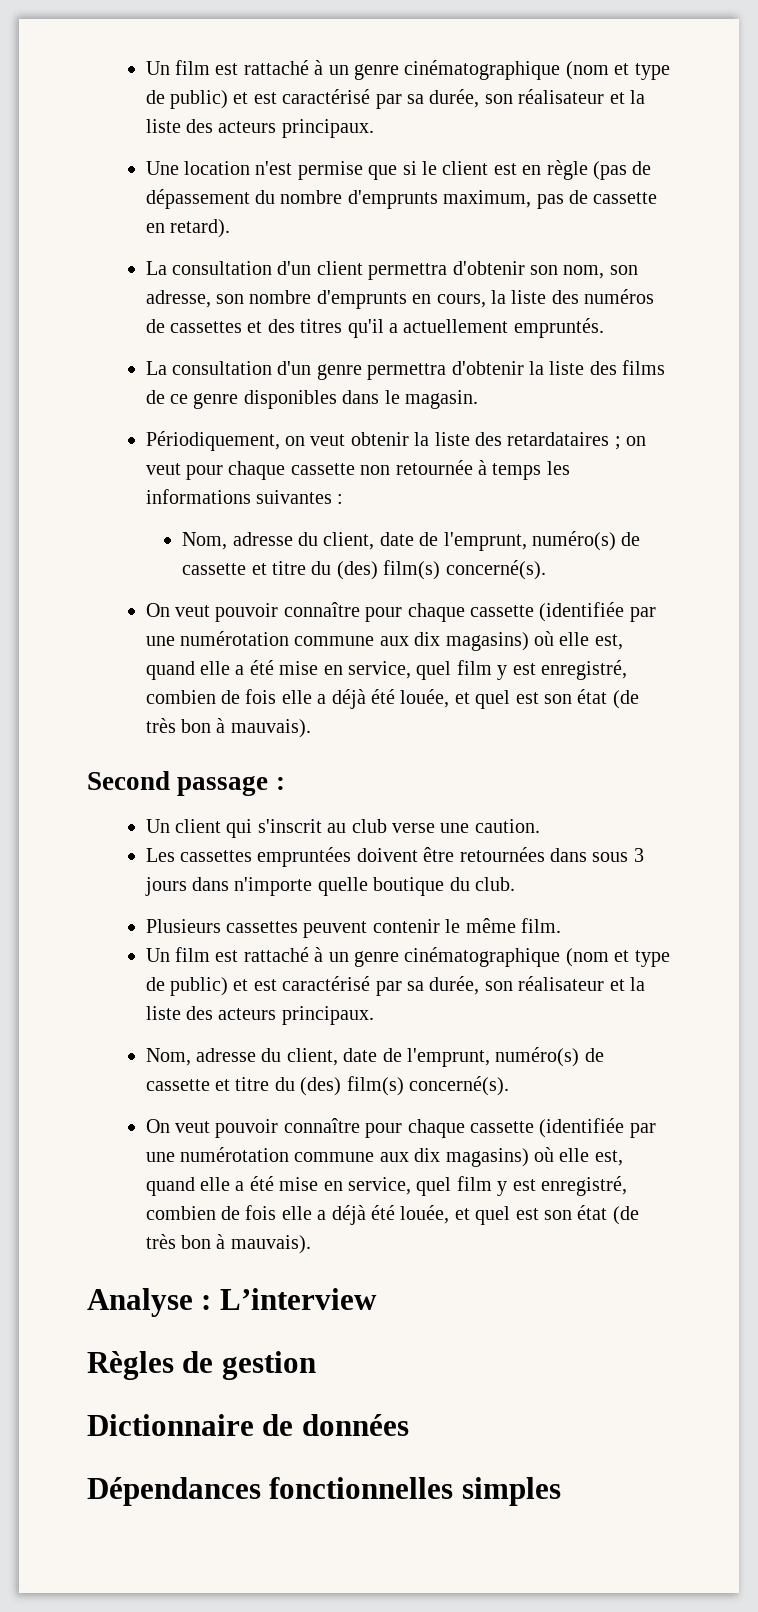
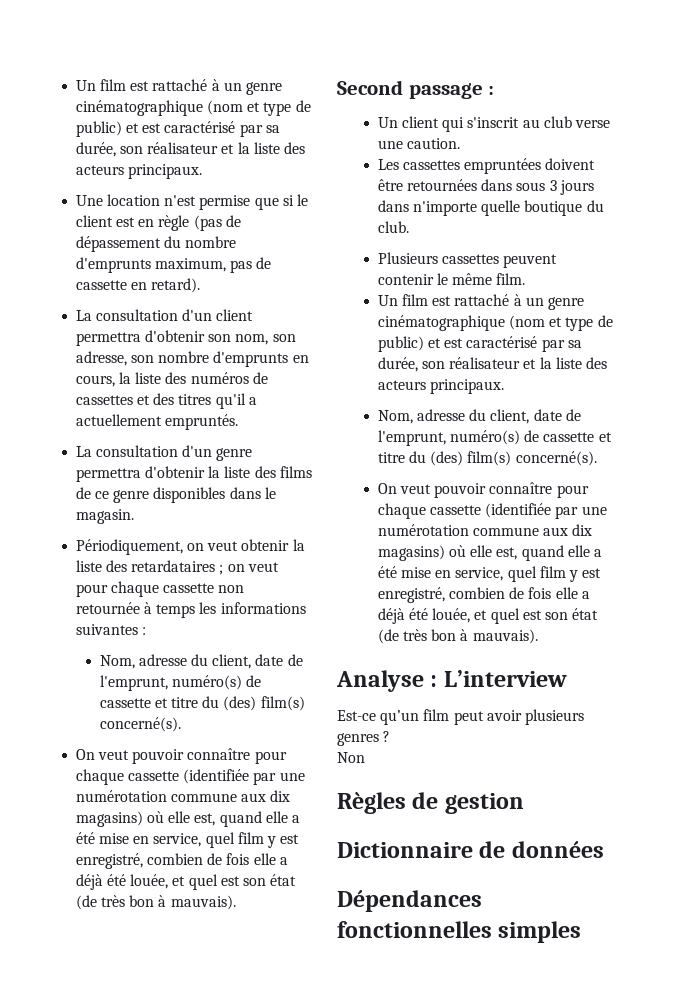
+ Est-ce qu’un film peut avoir plusieurs genres ?
+ Non

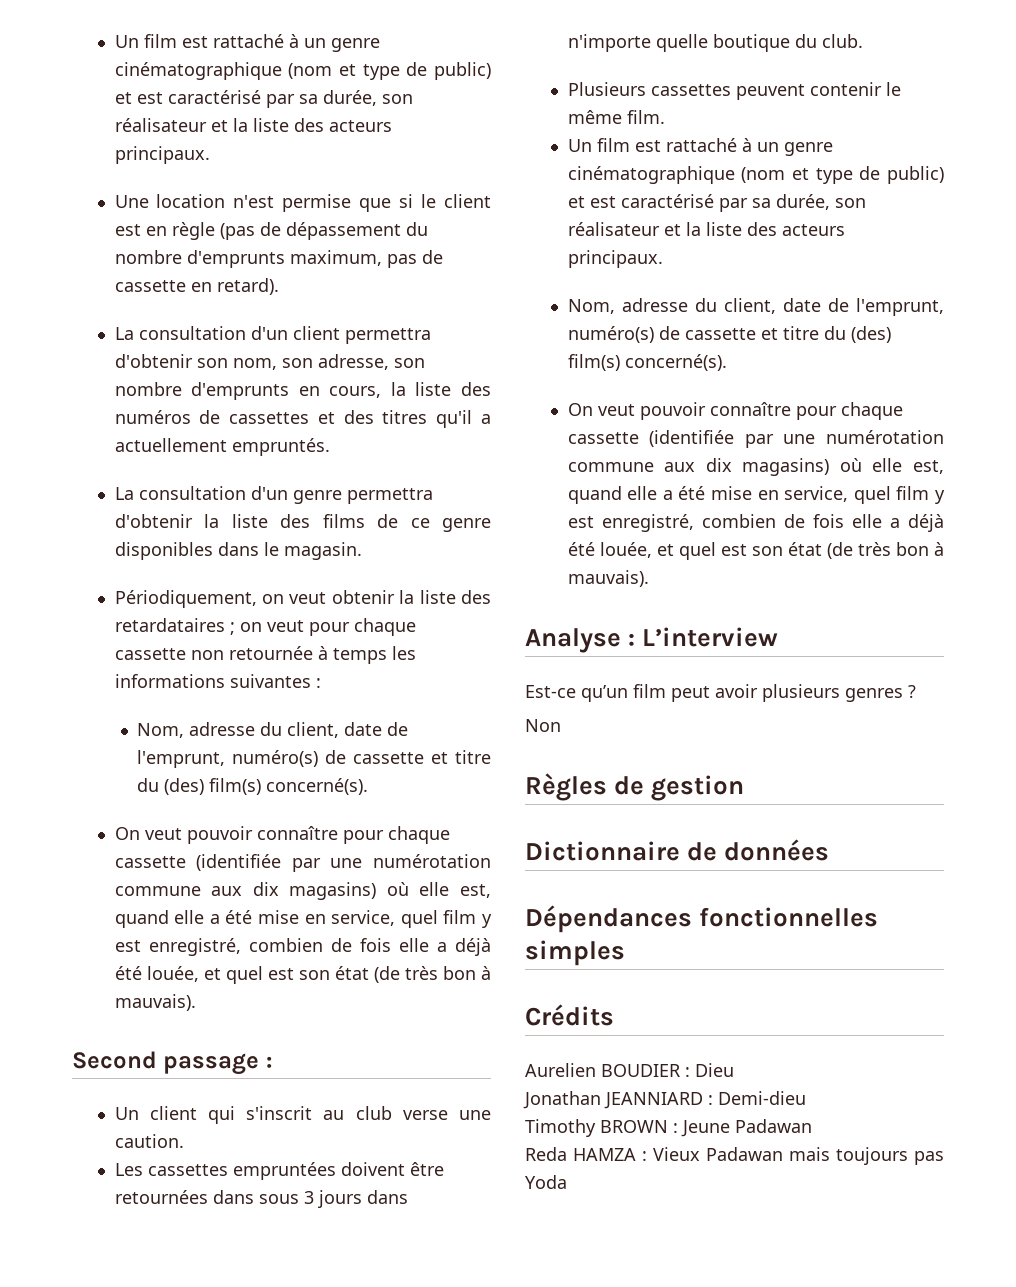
+ Crédits
+ Aurelien BOUDIER : Dieu
+ Jonathan JEANNIARD : Demi-dieu
+ Timothy BROWN : Jeune Padawan
+ Reda HAMZA : Vieux Padawan mais toujours pas Yoda

